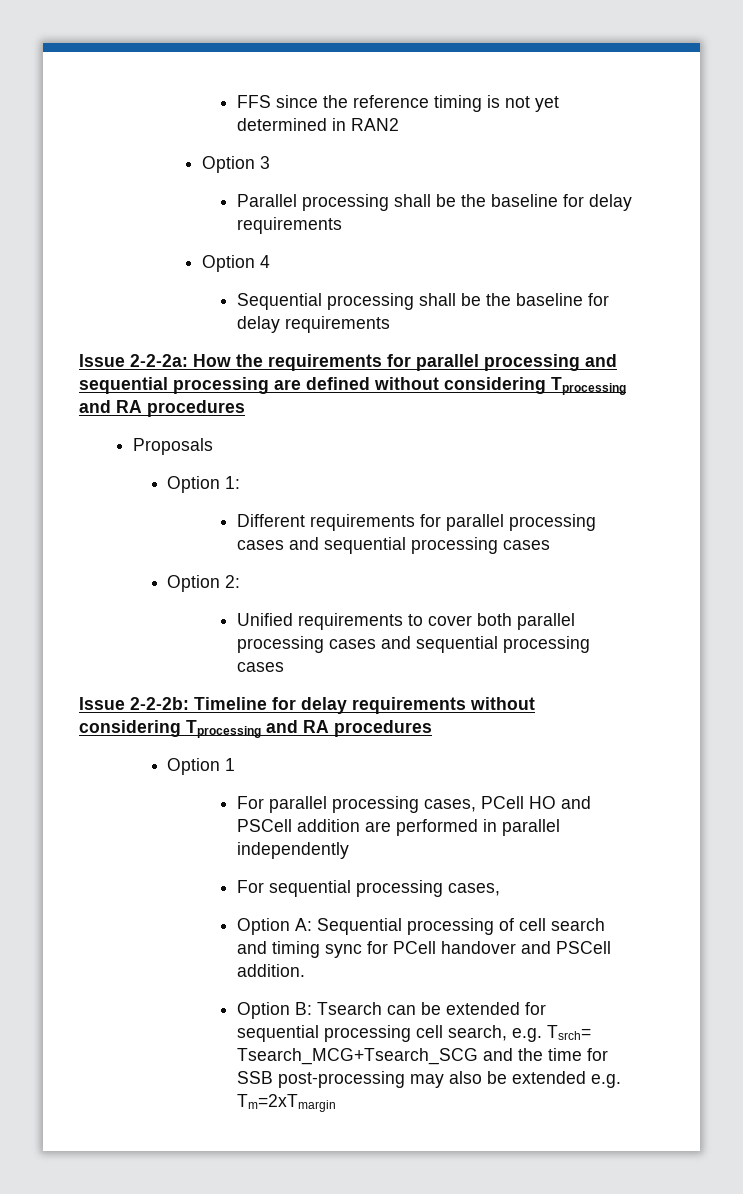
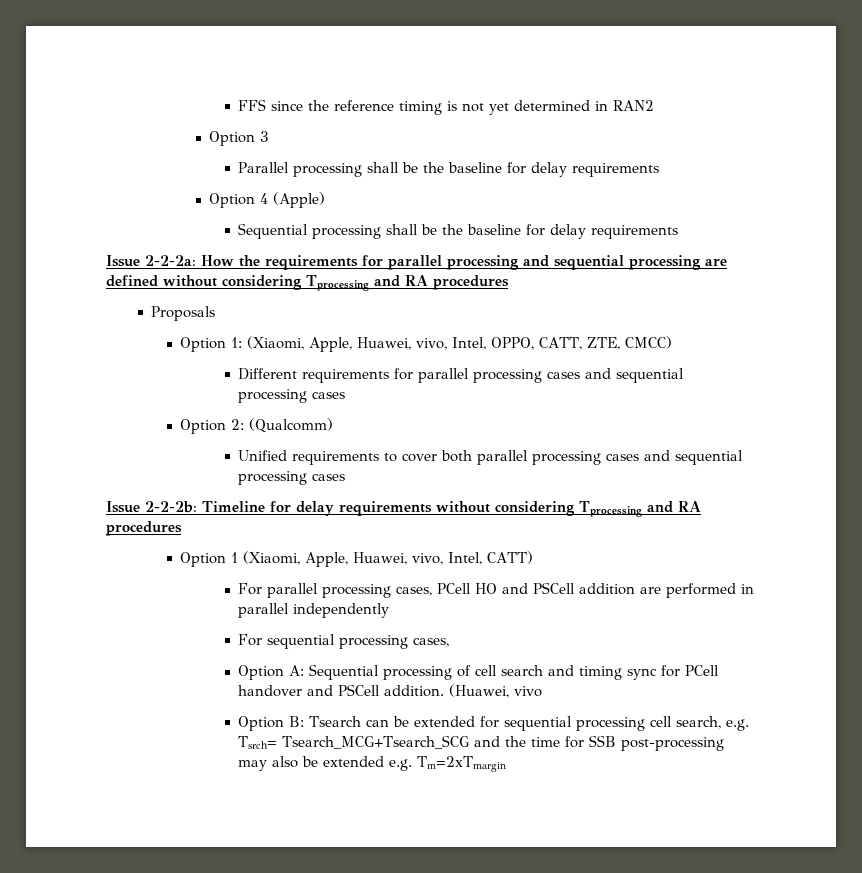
- Option 4
+ Option 4 (Apple)
- Option 1:
+ Option 1: (Xiaomi, Apple, Huawei, vivo, Intel, OPPO, CATT, ZTE, CMCC)
- Option 2:
+ Option 2: (Qualcomm)
- Option 1
+ Option 1 (Xiaomi, Apple, Huawei, vivo, Intel, CATT)
+ (Huawei, vivo

